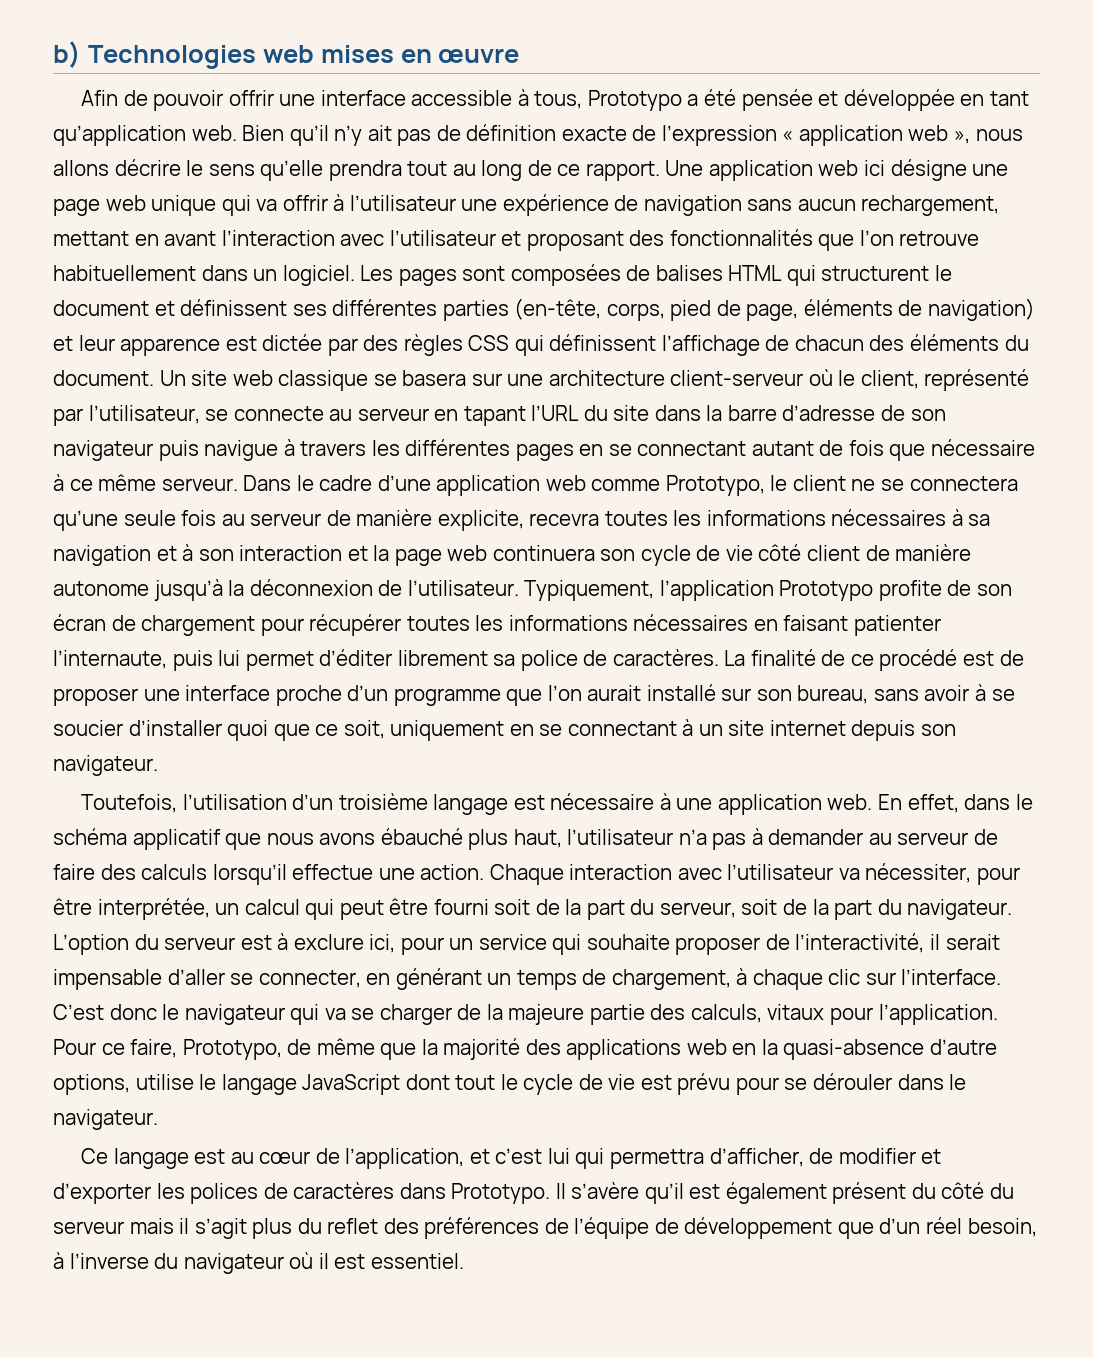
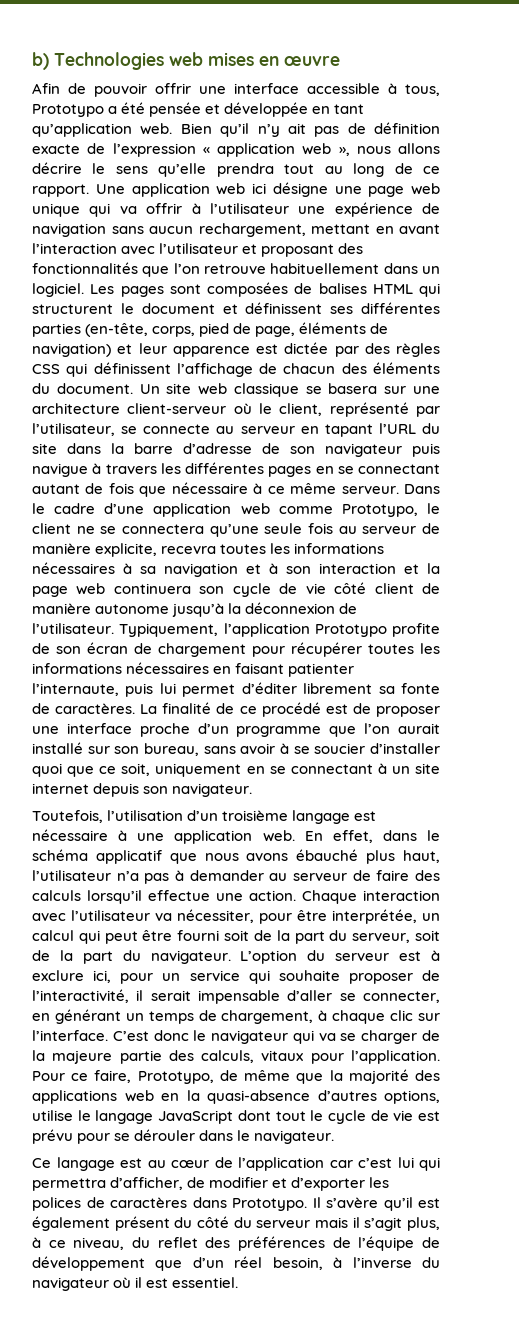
- Typiquement, l’application Prototypo profite de son écran de chargement pour récupérer toutes les informations nécessaires en faisant patienter l’internaute, puis lui permet d’éditer librement sa police de caractères.
+ Typiquement, l’application Prototypo profite de son écran de chargement pour récupérer toutes les informations nécessaires en faisant patienter l’internaute, puis lui permet d’éditer librement sa fonte de caractères.
- Pour ce faire, Prototypo, de même que la majorité des applications web en la quasi-absence d’autre options, utilise le langage JavaScript dont tout le cycle de vie est prévu pour se dérouler dans le navigateur.
+ Pour ce faire, Prototypo, de même que la majorité des applications web en la quasi-absence d’autres options, utilise le langage JavaScript dont tout le cycle de vie est prévu pour se dérouler dans le navigateur.
- Ce langage est au cœur de l’application, et c’est lui qui permettra d’afficher, de modifier et d’exporter les polices de caractères dans Prototypo.
+ Ce langage est au cœur de l’application car c’est lui qui permettra d’afficher, de modifier et d’exporter les polices de caractères dans Prototypo.
- Il s’avère qu’il est également présent du côté du serveur mais il s’agit plus du reflet des préférences de l’équipe de développement que d’un réel besoin, à l’inverse du navigateur où il est essentiel.
+ Il s’avère qu’il est également présent du côté du serveur mais il s’agit plus, à ce niveau, du reflet des préférences de l’équipe de développement que d’un réel besoin, à l’inverse du navigateur où il est essentiel.

